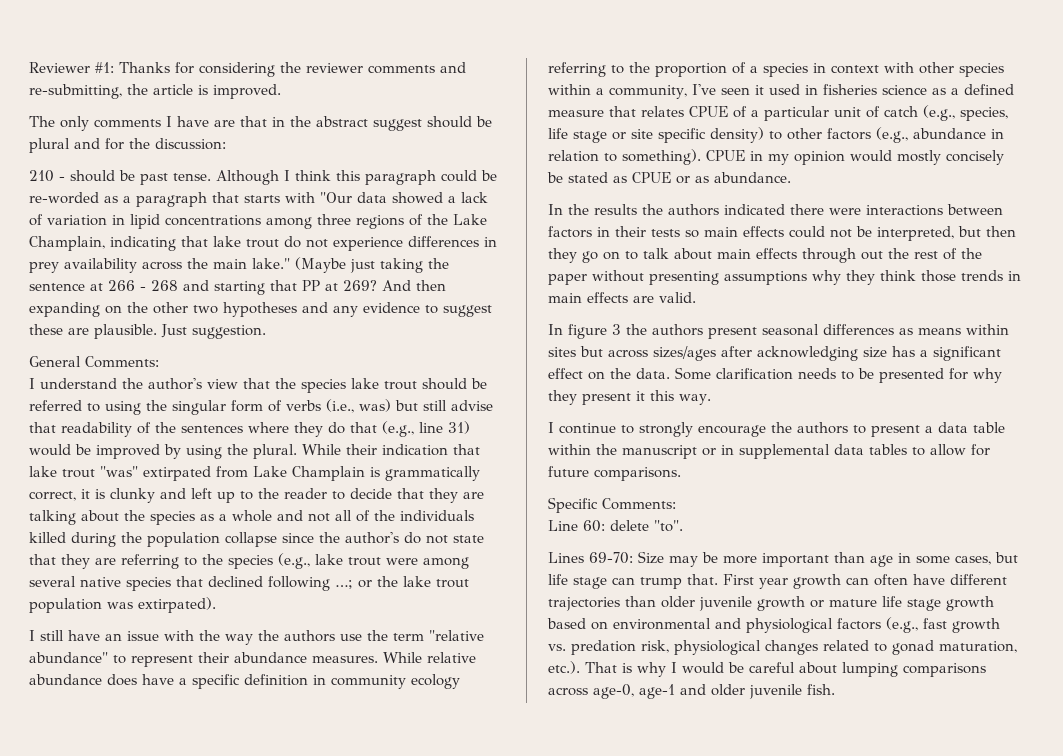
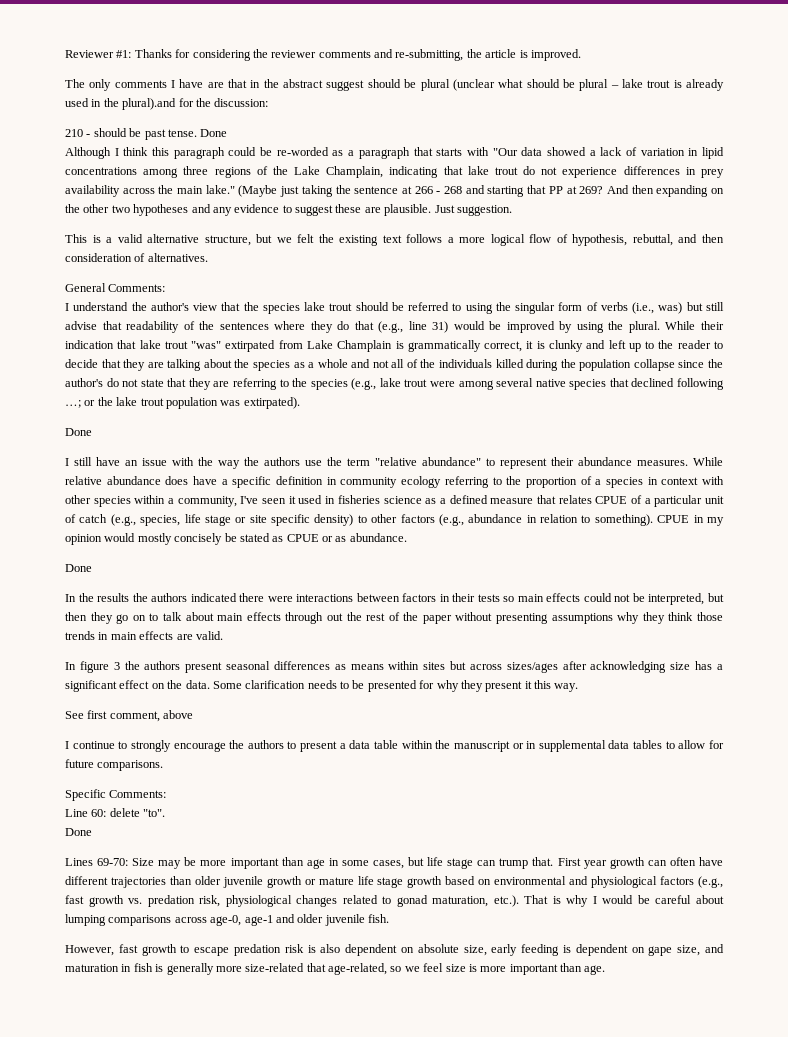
- The only comments I have are that in the abstract suggest should be plural and for the discussion:
+ The only comments I have are that in the abstract suggest should be plural (unclear what should be plural – lake trout is already used in the plural).and for the discussion:
- 210 - should be past tense. Although I think this paragraph could be re-worded as a paragraph that starts with "Our data showed a lack of variation in lipid concentrations among three regions of the Lake Champlain, indicating that lake trout do not experience differences in prey availability across the main lake."
+ 210 - should be past tense. Done
+ Although I think this paragraph could be re-worded as a paragraph that starts with "Our data showed a lack of variation in lipid concentrations among three regions of the Lake Champlain, indicating that lake trout do not experience differences in prey availability across the main lake."
+ This is a valid alternative structure, but we felt the existing text follows a more logical flow of hypothesis, rebuttal, and then consideration of alternatives.
  or the lake trout population was extirpated).
+ Done
  CPUE in my opinion would mostly concisely be stated as CPUE or as abundance.
+ Done
+ See first comment, above
  Line 60: delete "to".
+ Done
+ However, fast growth to escape predation risk is also dependent on absolute size, early feeding is dependent on gape size, and maturation in fish is generally more size-related that age-related, so we feel size is more important than age.

